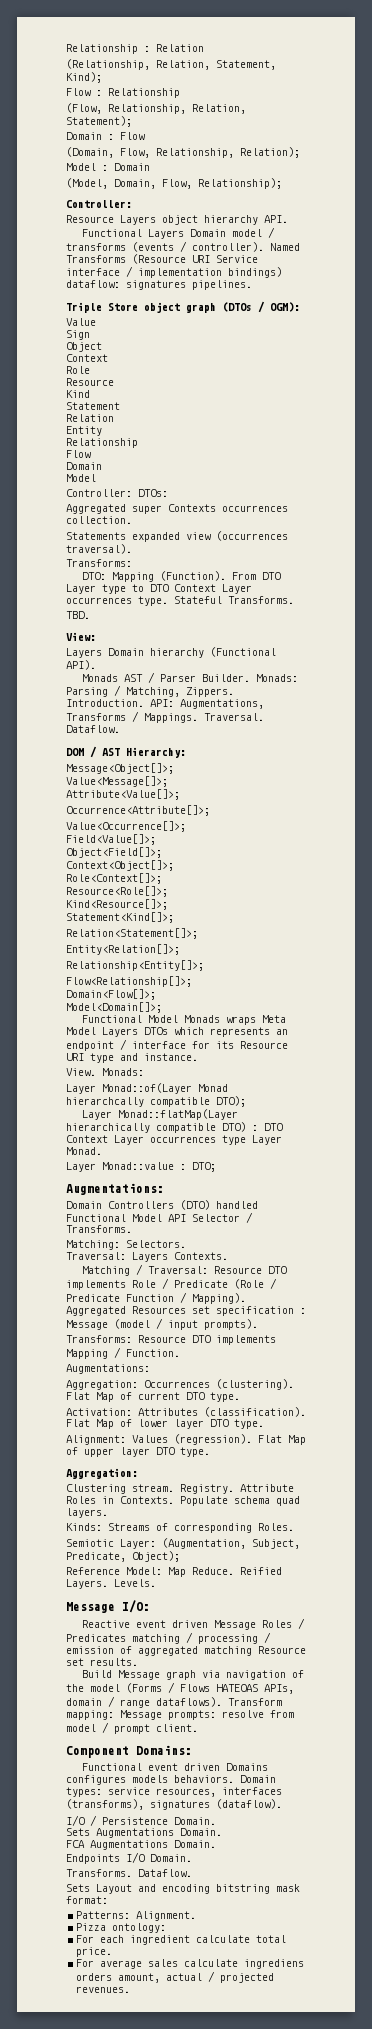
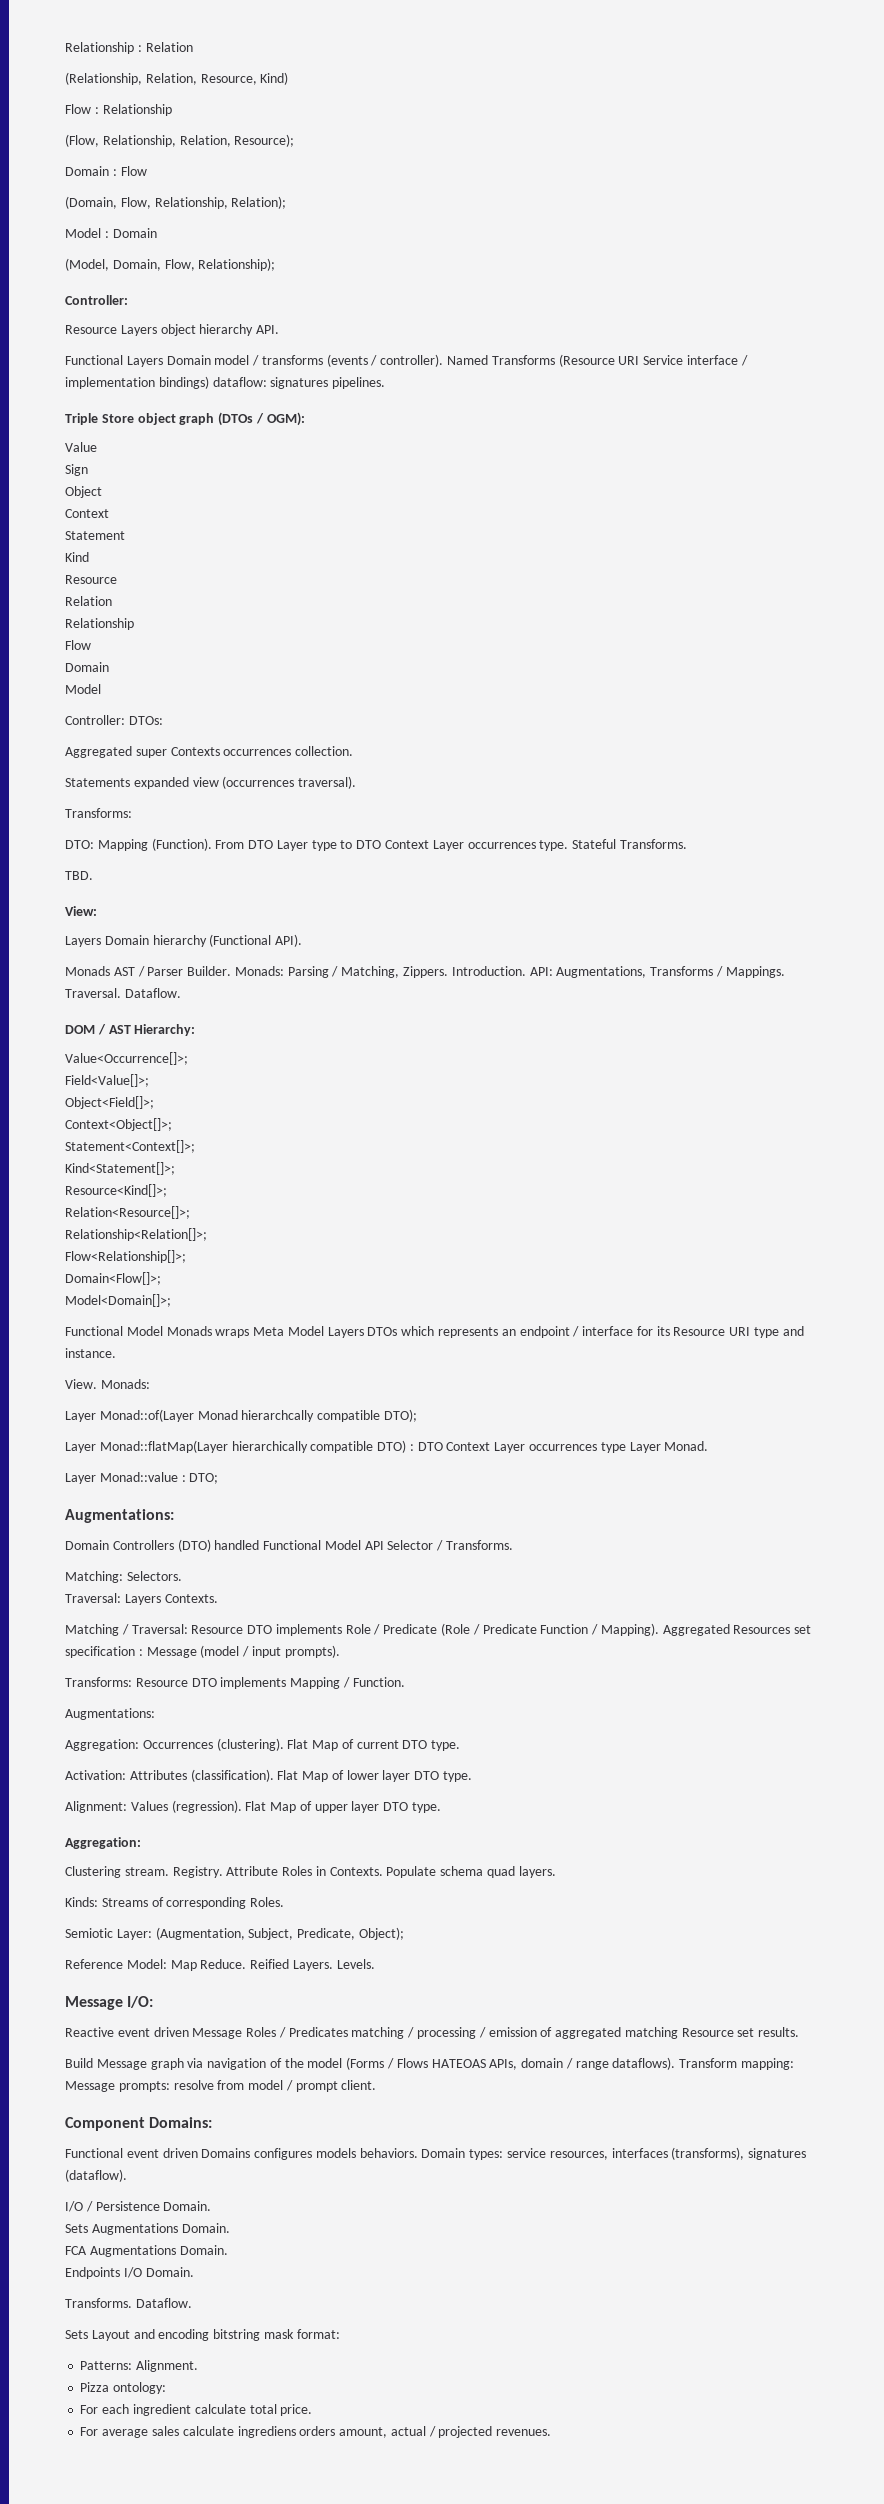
- (Relationship, Relation, Statement, Kind);
+ (Relationship, Relation, Resource, Kind)
- (Flow, Relationship, Relation, Statement);
+ (Flow, Relationship, Relation, Resource);
  Object
  Context
- Role
+ Statement
+ Kind
  Resource
- Kind
- Statement
  Relation
- Entity
- Message<Object[]>;
- Value<Message[]>;
- Attribute<Value[]>;
- Occurrence<Attribute[]>;
- Role<Context[]>;
- Resource<Role[]>;
- Kind<Resource[]>;
- Statement<Kind[]>;
- Relation<Statement[]>;
- Entity<Relation[]>;
- Relationship<Entity[]>;
+ Statement<Context[]>;
+ Kind<Statement[]>;
+ Resource<Kind[]>;
+ Relation<Resource[]>;
+ Relationship<Relation[]>;

